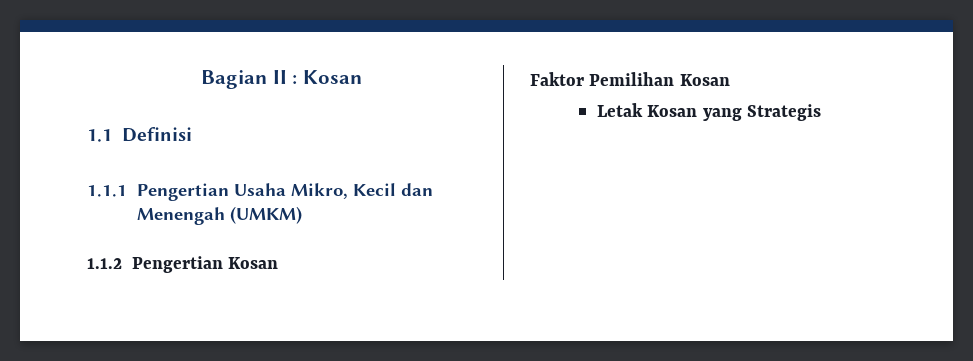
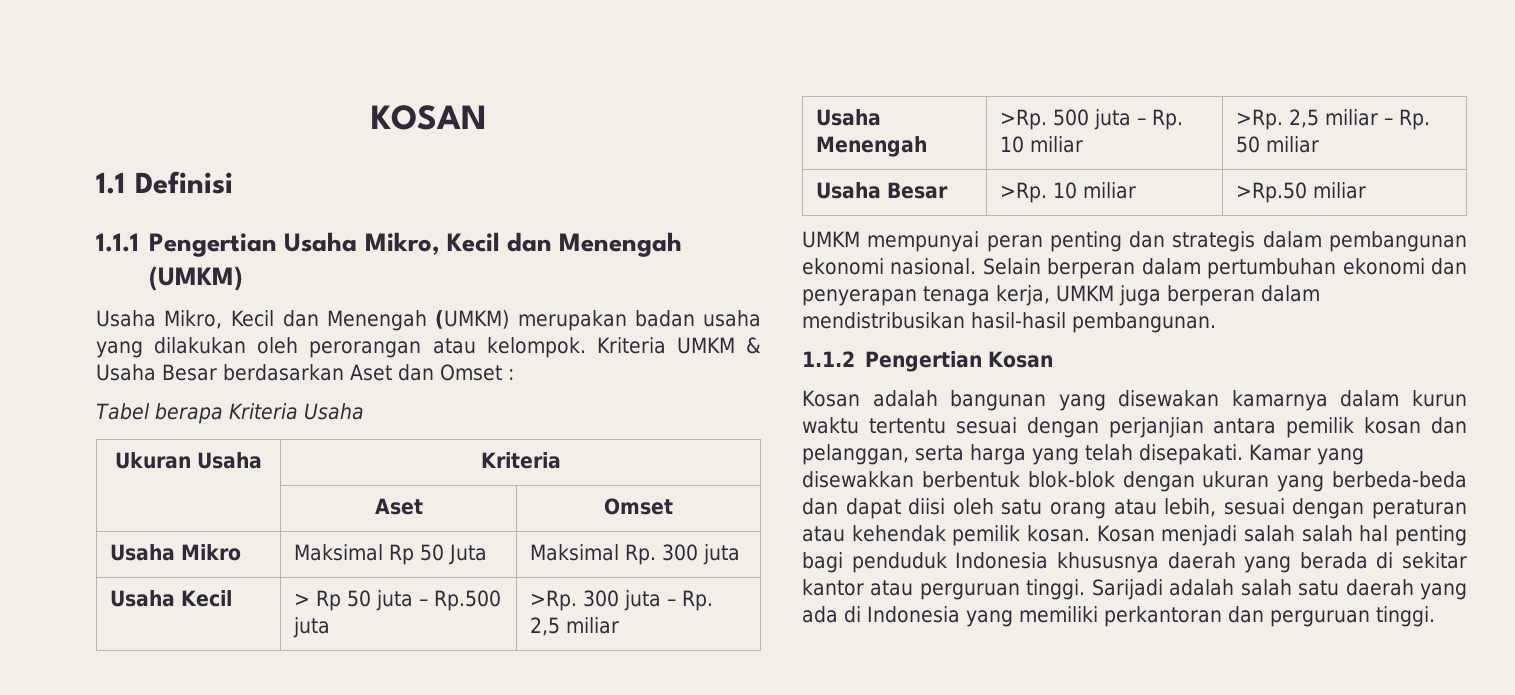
- Bagian II : Kosan
+ KOSAN
+ Usaha Mikro, Kecil dan Menengah (UMKM) merupakan badan usaha yang dilakukan oleh perorangan atau kelompok. Kriteria UMKM & Usaha Besar berdasarkan Aset dan Omset :
+ Tabel berapa Kriteria Usaha
+ Ukuran Usaha | Kriteria
+ | Aset | Omset
+ Usaha Mikro | Maksimal Rp 50 Juta | Maksimal Rp. 300 juta
+ Usaha Kecil | > Rp 50 juta – Rp.500 juta | >Rp. 300 juta – Rp. 2,5 miliar
+ Usaha Menengah | >Rp. 500 juta – Rp. 10 miliar | >Rp. 2,5 miliar – Rp. 50 miliar
+ Usaha Besar | >Rp. 10 miliar | >Rp.50 miliar
+ UMKM mempunyai peran penting dan strategis dalam pembangunan ekonomi nasional. Selain berperan dalam pertumbuhan ekonomi dan penyerapan tenaga kerja, UMKM juga berperan dalam mendistribusikan hasil-hasil pembangunan.
- Faktor Pemilihan Kosan
- Letak Kosan yang Strategis
+ Kosan adalah bangunan yang disewakan kamarnya dalam kurun waktu tertentu sesuai dengan perjanjian antara pemilik kosan dan pelanggan, serta harga yang telah disepakati. Kamar yang disewakkan berbentuk blok-blok dengan ukuran yang berbeda-beda dan dapat diisi oleh satu orang atau lebih, sesuai dengan peraturan atau kehendak pemilik kosan. Kosan menjadi salah salah hal penting bagi penduduk Indonesia khususnya daerah yang berada di sekitar kantor atau perguruan tinggi. Sarijadi adalah salah satu daerah yang ada di Indonesia yang memiliki perkantoran dan perguruan tinggi.

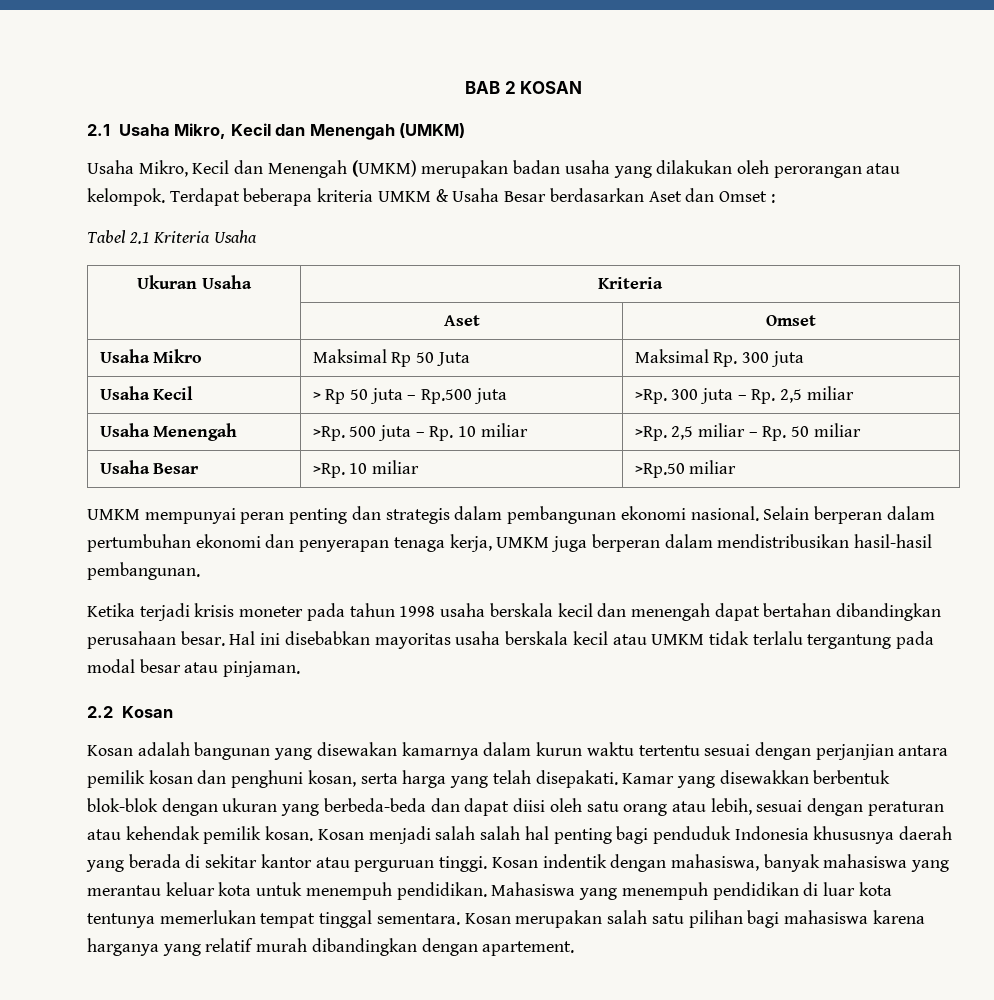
- KOSAN
+ BAB 2 KOSAN
- 1.1 Definisi
- 1.1.1 Pengertian Usaha Mikro, Kecil dan Menengah (UMKM)
+ 2.1 Usaha Mikro, Kecil dan Menengah (UMKM)
- Kriteria UMKM & Usaha Besar berdasarkan Aset dan Omset :
+ Terdapat beberapa kriteria UMKM & Usaha Besar berdasarkan Aset dan Omset :
- Tabel berapa Kriteria Usaha
+ Tabel 2.1 Kriteria Usaha
- 1.1.2 Pengertian Kosan
+ Ketika terjadi krisis moneter pada tahun 1998 usaha berskala kecil dan menengah dapat bertahan dibandingkan perusahaan besar. Hal ini disebabkan mayoritas usaha berskala kecil atau UMKM tidak terlalu tergantung pada modal besar atau pinjaman.
+ 2.2 Kosan
- Kosan adalah bangunan yang disewakan kamarnya dalam kurun waktu tertentu sesuai dengan perjanjian antara pemilik kosan dan pelanggan, serta harga yang telah disepakati.
+ Kosan adalah bangunan yang disewakan kamarnya dalam kurun waktu tertentu sesuai dengan perjanjian antara pemilik kosan dan penghuni kosan, serta harga yang telah disepakati.
- Sarijadi adalah salah satu daerah yang ada di Indonesia yang memiliki perkantoran dan perguruan tinggi.
+ Kosan indentik dengan mahasiswa, banyak mahasiswa yang merantau keluar kota untuk menempuh pendidikan. Mahasiswa yang menempuh pendidikan di luar kota tentunya memerlukan tempat tinggal sementara. Kosan merupakan salah satu pilihan bagi mahasiswa karena harganya yang relatif murah dibandingkan dengan apartement.

